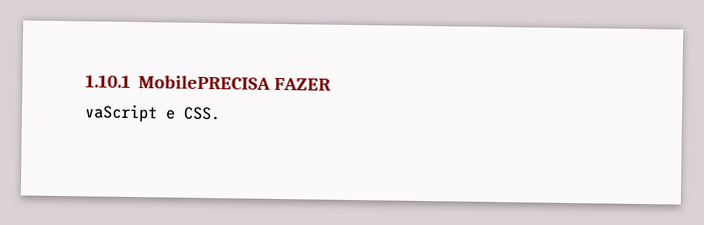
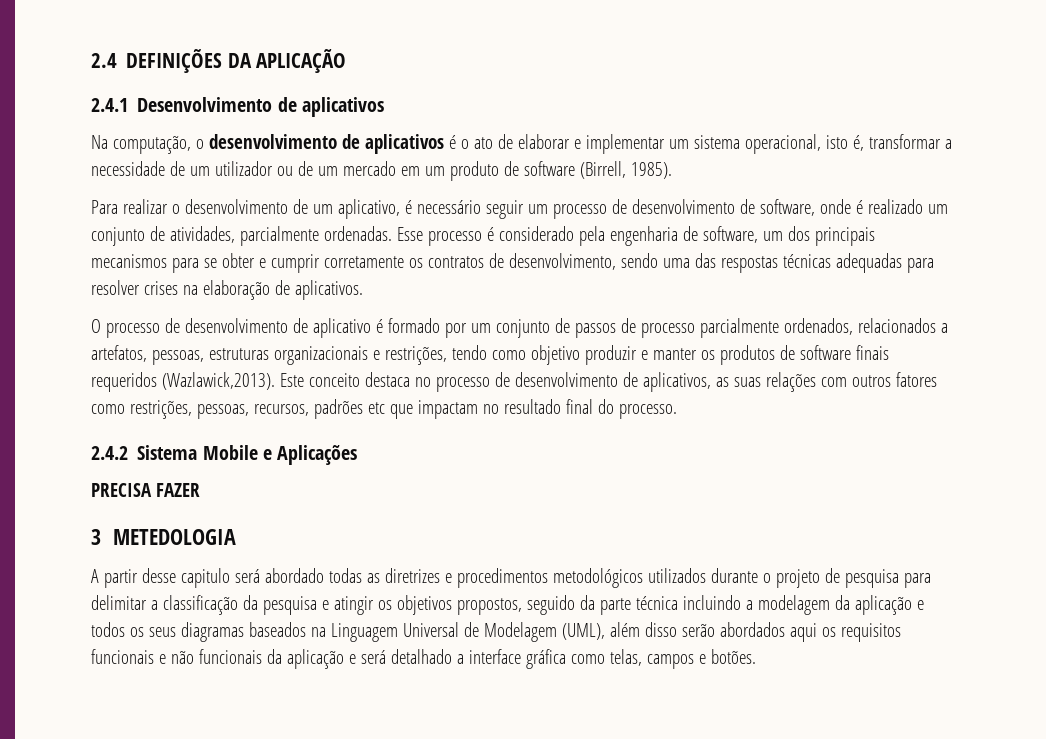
- 1.10.1 MobilePRECISA FAZER
- vaScript e CSS.
+ 2.4 DEFINIÇÕES DA APLICAÇÃO
+ 2.4.1 Desenvolvimento de aplicativos
+ Na computação, o desenvolvimento de aplicativos é o ato de elaborar e implementar um sistema operacional, isto é, transformar a necessidade de um utilizador ou de um mercado em um produto de software (Birrell, 1985).
+ Para realizar o desenvolvimento de um aplicativo, é necessário seguir um processo de desenvolvimento de software, onde é realizado um conjunto de atividades, parcialmente ordenadas. Esse processo é considerado pela engenharia de software, um dos principais mecanismos para se obter e cumprir corretamente os contratos de desenvolvimento, sendo uma das respostas técnicas adequadas para resolver crises na elaboração de aplicativos.
+ O processo de desenvolvimento de aplicativo é formado por um conjunto de passos de processo parcialmente ordenados, relacionados a artefatos, pessoas, estruturas organizacionais e restrições, tendo como objetivo produzir e manter os produtos de software finais requeridos (Wazlawick,2013). Este conceito destaca no processo de desenvolvimento de aplicativos, as suas relações com outros fatores como restrições, pessoas, recursos, padrões etc que impactam no resultado final do processo.
+ 2.4.2 Sistema Mobile e Aplicações
+ PRECISA FAZER
+ 3 METEDOLOGIA
+ A partir desse capitulo será abordado todas as diretrizes e procedimentos metodológicos utilizados durante o projeto de pesquisa para delimitar a classificação da pesquisa e atingir os objetivos propostos, seguido da parte técnica incluindo a modelagem da aplicação e todos os seus diagramas baseados na Linguagem Universal de Modelagem (UML), além disso serão abordados aqui os requisitos funcionais e não funcionais da aplicação e será detalhado a interface gráfica como telas, campos e botões.

